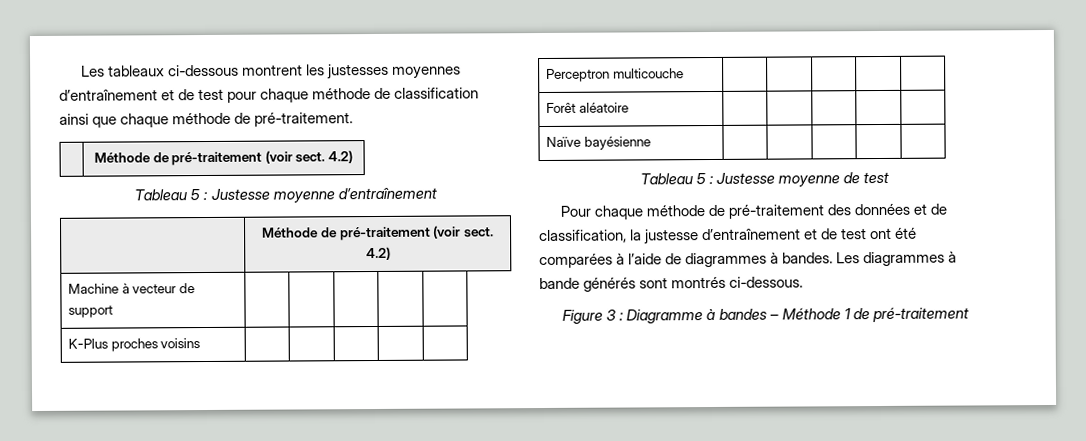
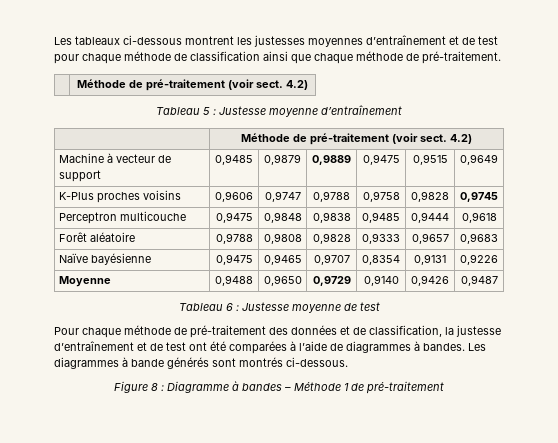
- Machine à vecteur de support | | | | |
- K-Plus proches voisins | | | | |
- Perceptron multicouche | | | | |
- Forêt aléatoire | | | | |
- Naïve bayésienne | | | | |
- Tableau 5 : Justesse moyenne de test
+ Machine à vecteur de support | 0,9485 | 0,9879 | 0,9889 | 0,9475 | 0,9515 | 0,9649
+ K-Plus proches voisins | 0,9606 | 0,9747 | 0,9788 | 0,9758 | 0,9828 | 0,9745
+ Perceptron multicouche | 0,9475 | 0,9848 | 0,9838 | 0,9485 | 0,9444 | 0,9618
+ Forêt aléatoire | 0,9788 | 0,9808 | 0,9828 | 0,9333 | 0,9657 | 0,9683
+ Naïve bayésienne | 0,9475 | 0,9465 | 0,9707 | 0,8354 | 0,9131 | 0,9226
+ Moyenne | 0,9488 | 0,9650 | 0,9729 | 0,9140 | 0,9426 | 0,9487
+ Tableau 6 : Justesse moyenne de test
- Figure 3 : Diagramme à bandes – Méthode 1 de pré-traitement
+ Figure 8 : Diagramme à bandes – Méthode 1 de pré-traitement

